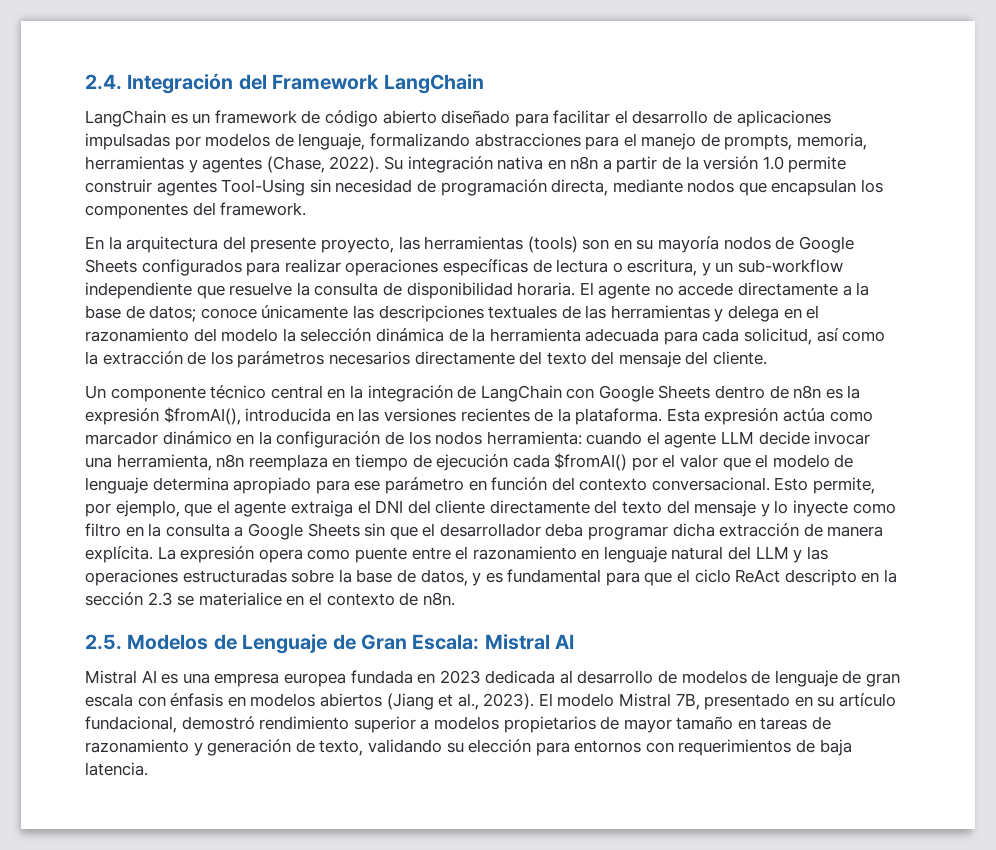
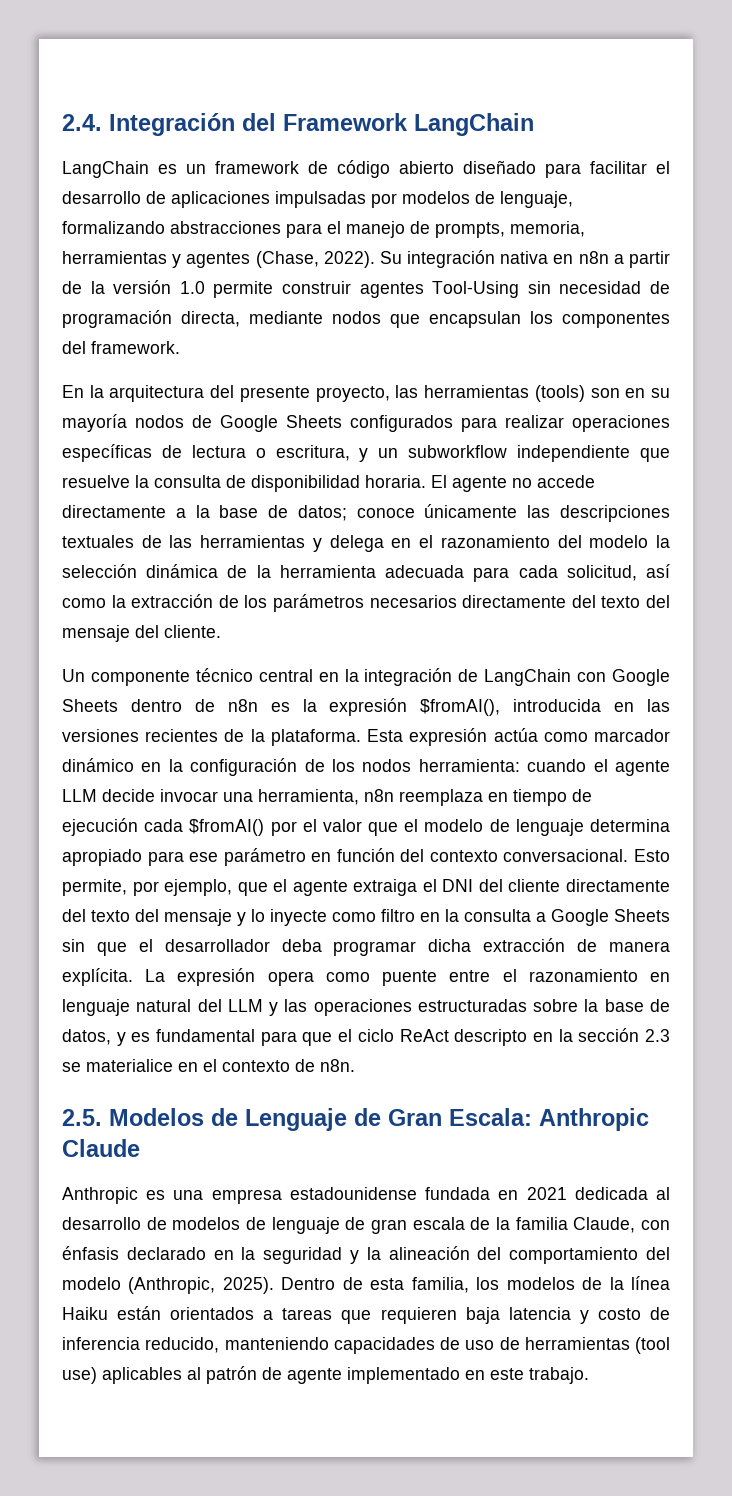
- En la arquitectura del presente proyecto, las herramientas (tools) son en su mayoría nodos de Google Sheets configurados para realizar operaciones específicas de lectura o escritura, y un sub-workflow independiente que resuelve la consulta de disponibilidad horaria.
+ En la arquitectura del presente proyecto, las herramientas (tools) son en su mayoría nodos de Google Sheets configurados para realizar operaciones específicas de lectura o escritura, y un subworkflow independiente que resuelve la consulta de disponibilidad horaria.
- 2.5. Modelos de Lenguaje de Gran Escala: Mistral AI
- Mistral AI es una empresa europea fundada en 2023 dedicada al desarrollo de modelos de lenguaje de gran escala con énfasis en modelos abiertos (Jiang et al., 2023). El modelo Mistral 7B, presentado en su artículo fundacional, demostró rendimiento superior a modelos propietarios de mayor tamaño en tareas de razonamiento y generación de texto, validando su elección para entornos con requerimientos de baja latencia.
+ 2.5. Modelos de Lenguaje de Gran Escala: Anthropic Claude
+ Anthropic es una empresa estadounidense fundada en 2021 dedicada al desarrollo de modelos de lenguaje de gran escala de la familia Claude, con énfasis declarado en la seguridad y la alineación del comportamiento del modelo (Anthropic, 2025). Dentro de esta familia, los modelos de la línea Haiku están orientados a tareas que requieren baja latencia y costo de inferencia reducido, manteniendo capacidades de uso de herramientas (tool use) aplicables al patrón de agente implementado en este trabajo.

